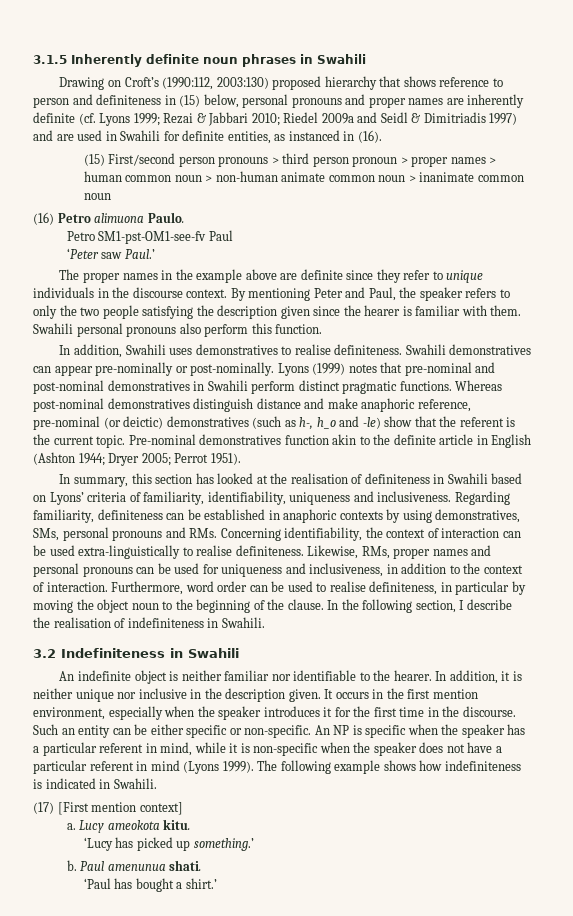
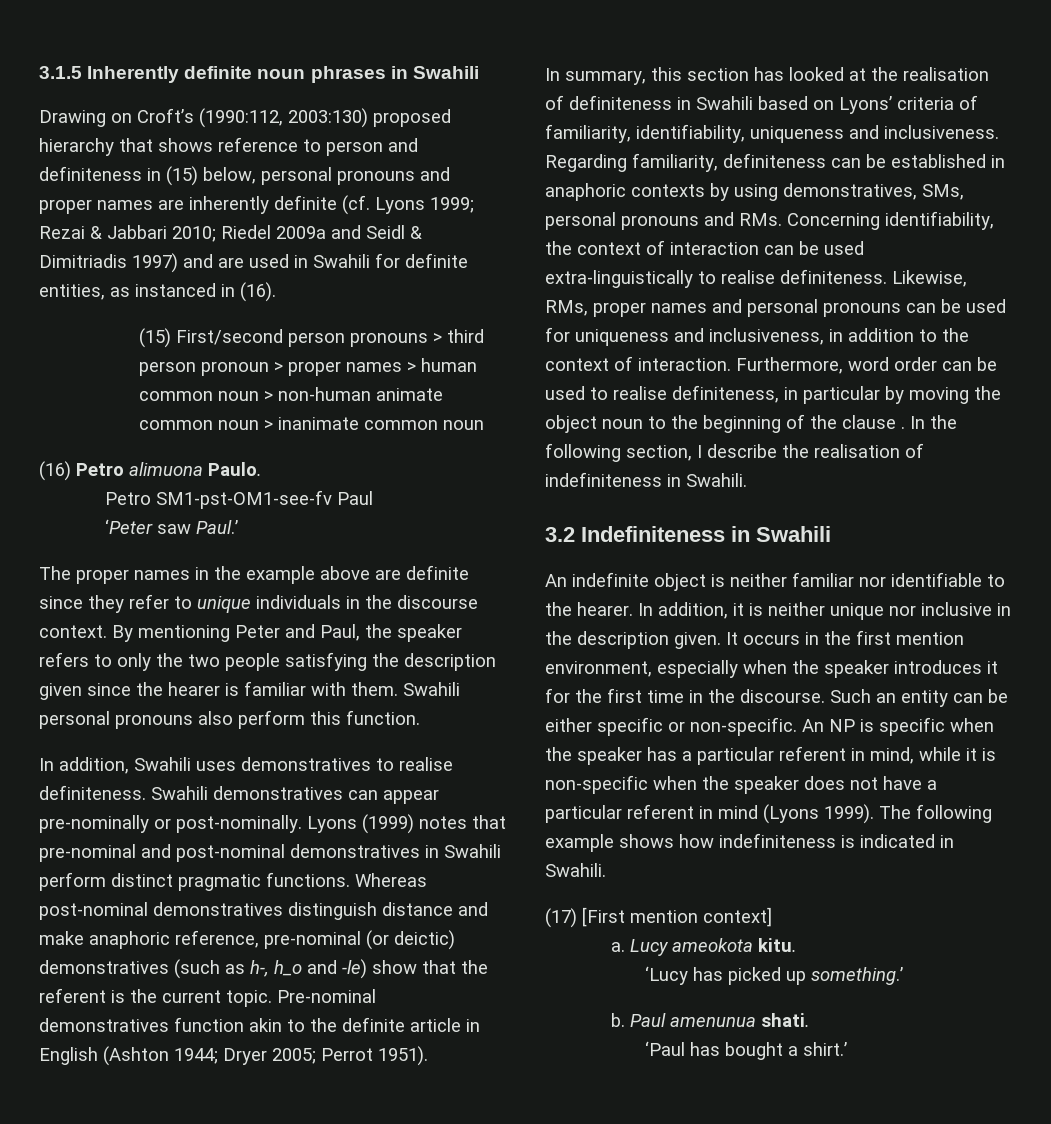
- Furthermore, word order can be used to realise definiteness, in particular by moving the object noun to the beginning of the clause.
+ Furthermore, word order can be used to realise definiteness, in particular by moving the object noun to the beginning of the clause .

